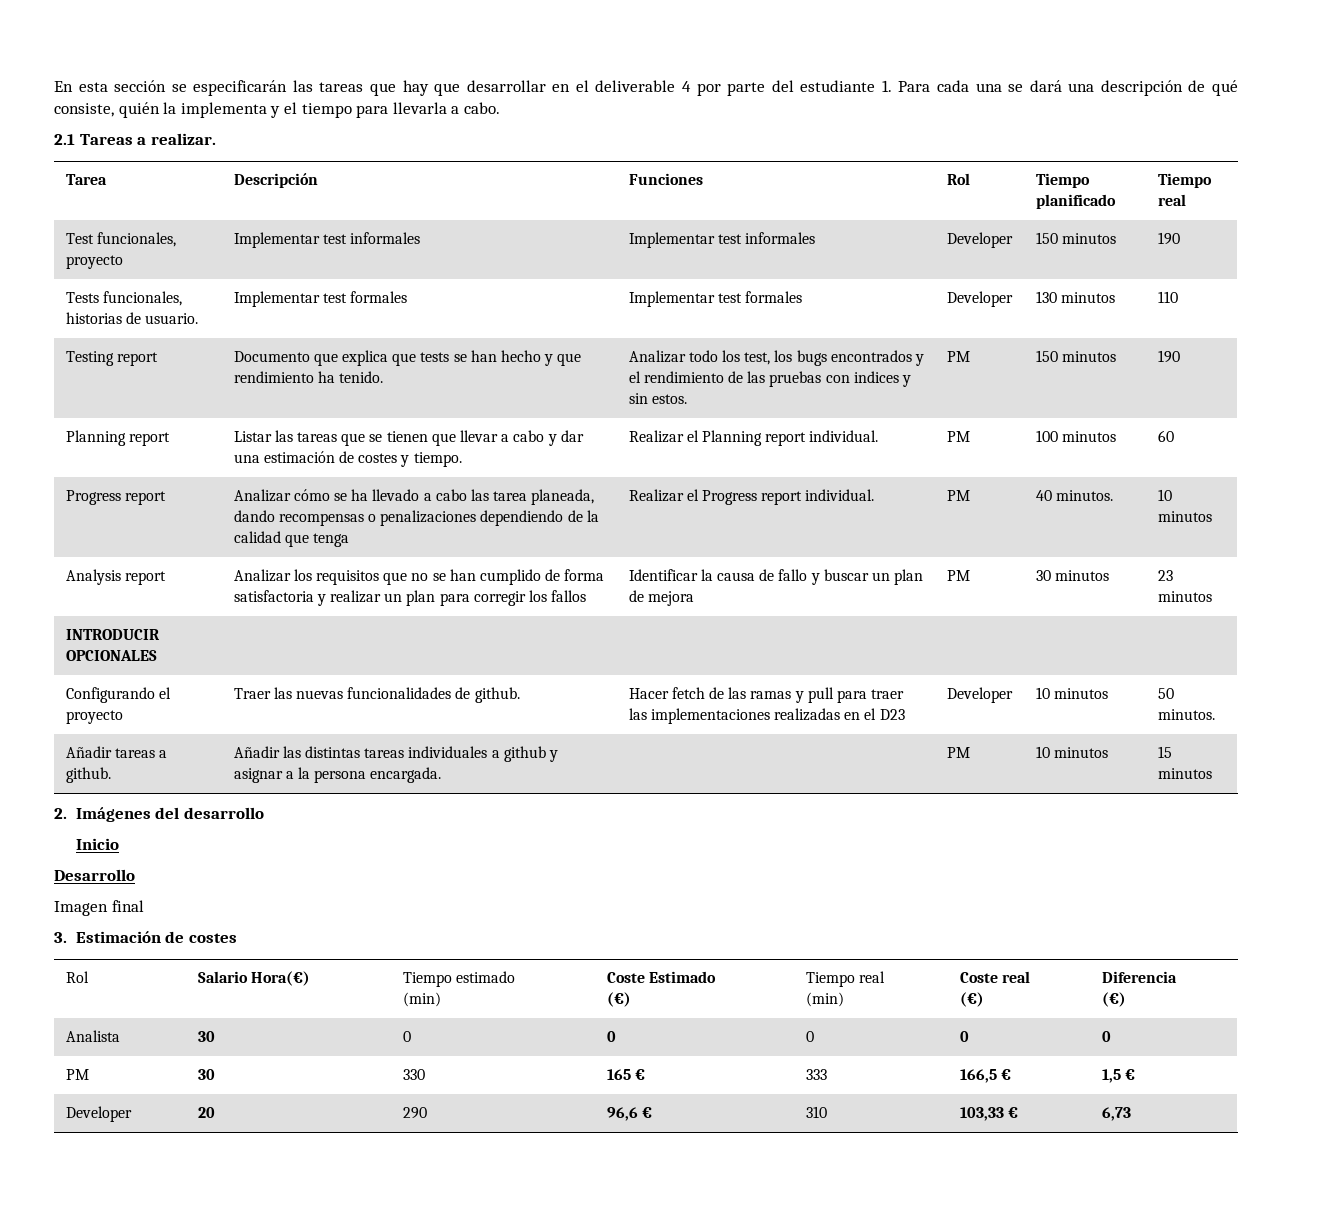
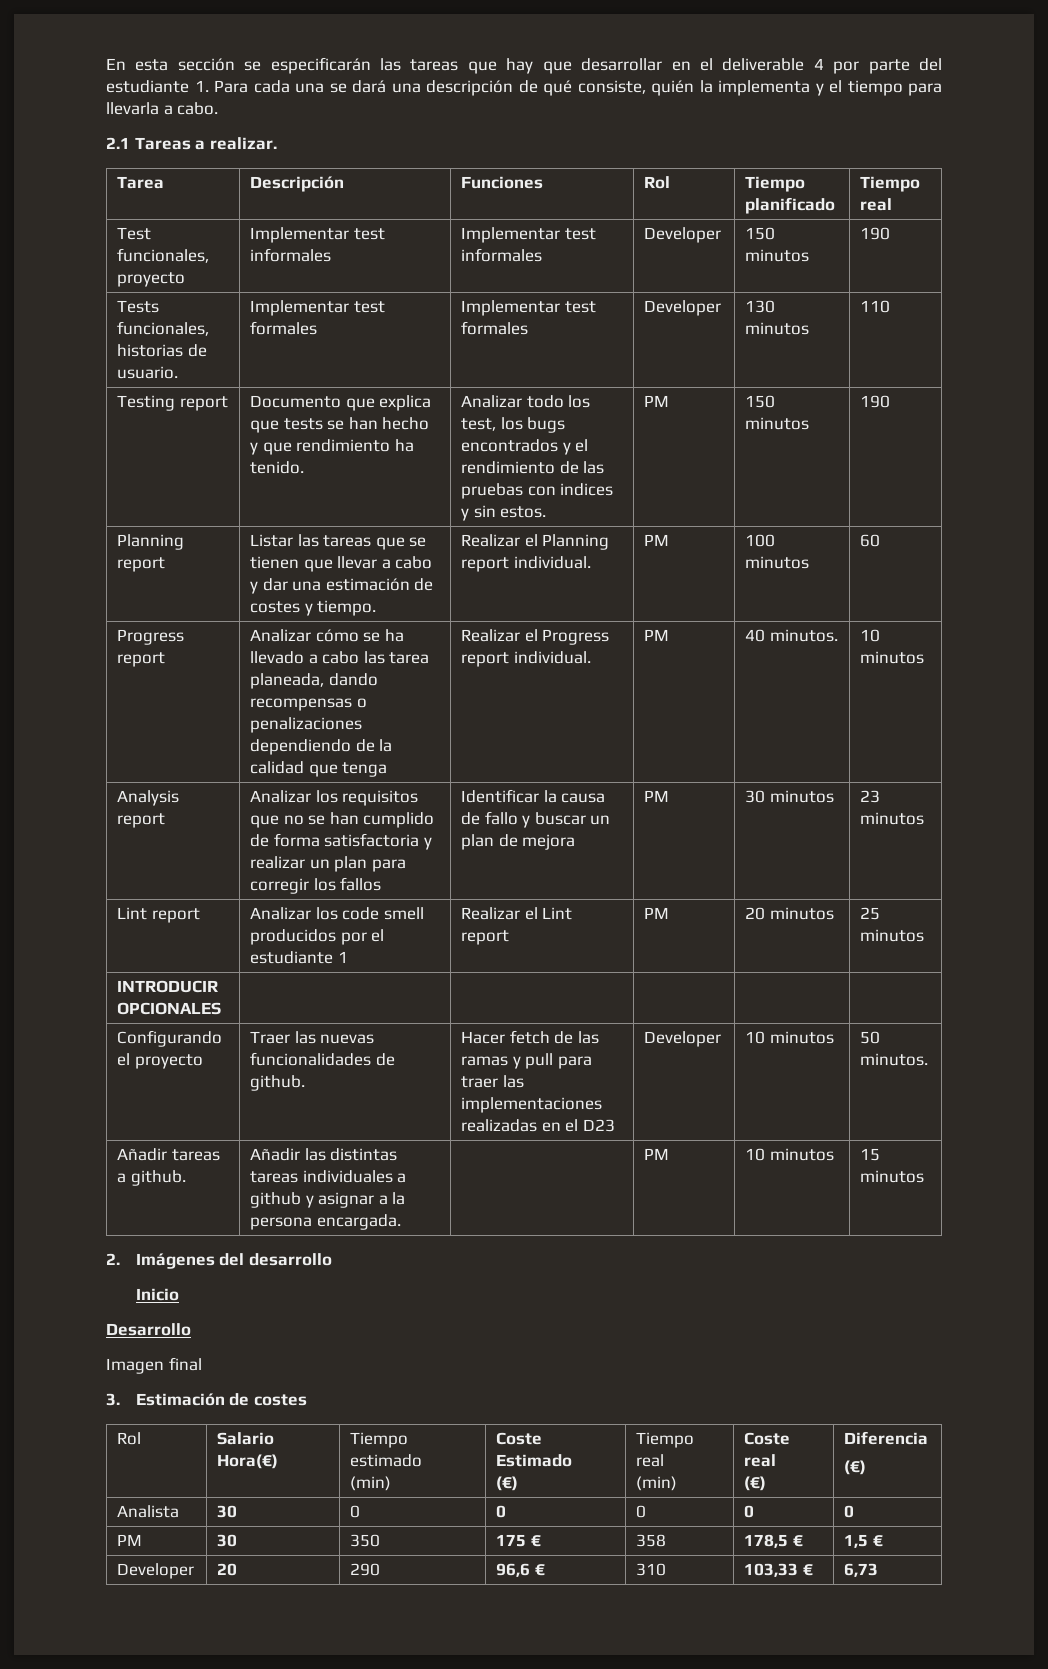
+ Lint report | Analizar los code smell producidos por el estudiante 1 | Realizar el Lint report | PM | 20 minutos | 25 minutos
- PM | 30 | 330 | 165 € | 333 | 166,5 € | 1,5 €
+ PM | 30 | 350 | 175 € | 358 | 178,5 € | 1,5 €

